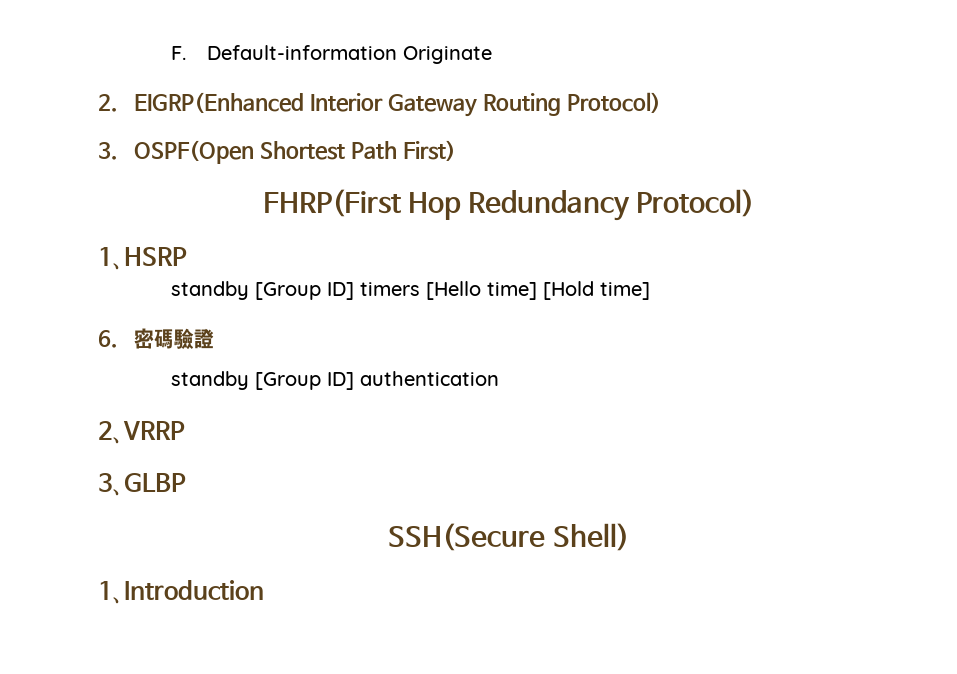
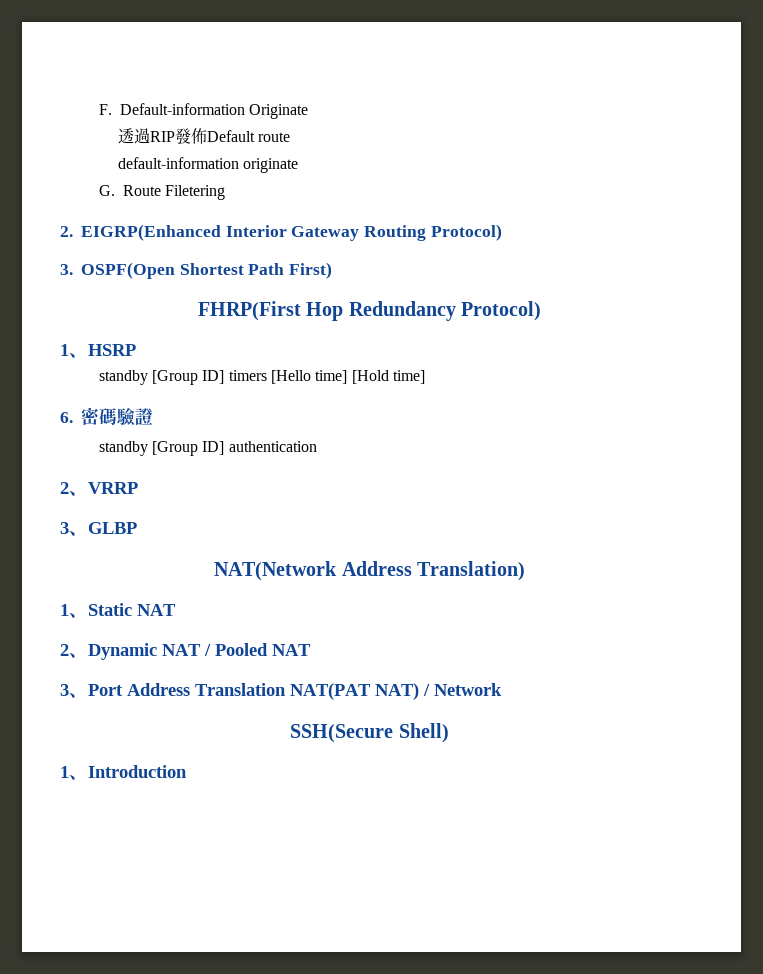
+ 透過RIP發佈Default route
+ default-information originate
+ G. Route Filetering
+ NAT(Network Address Translation)
+ 1、Static NAT
+ 2、Dynamic NAT / Pooled NAT
+ 3、Port Address Translation NAT(PAT NAT) / Network

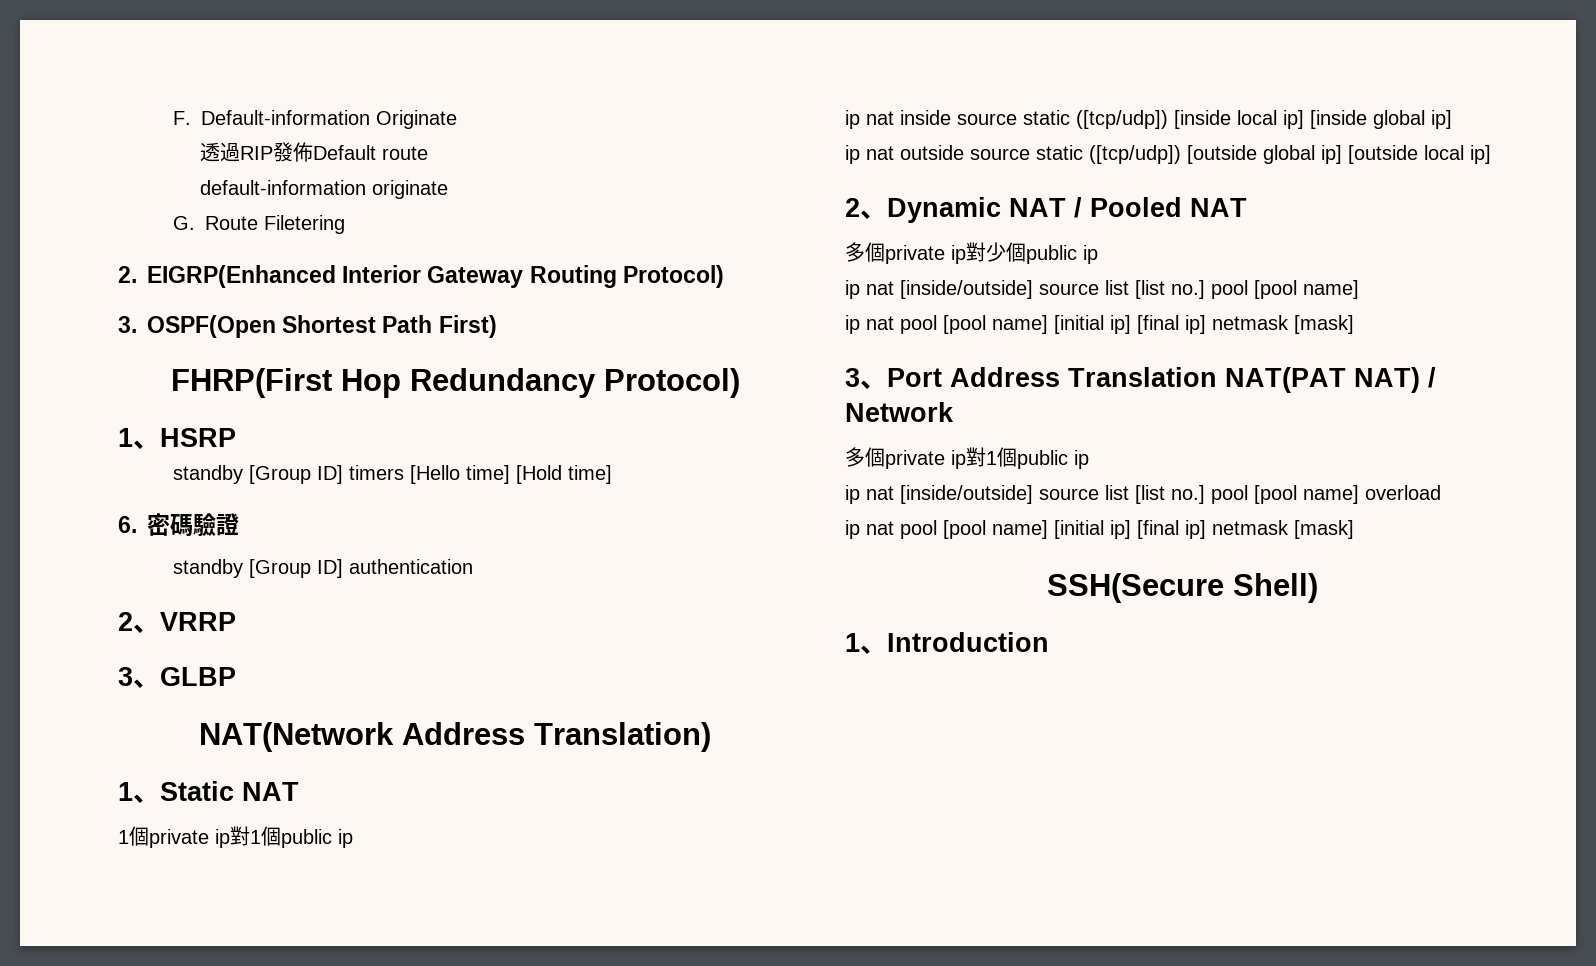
+ 1個private ip對1個public ip
+ ip nat inside source static ([tcp/udp]) [inside local ip] [inside global ip]
+ ip nat outside source static ([tcp/udp]) [outside global ip] [outside local ip]
+ 多個private ip對少個public ip
+ ip nat [inside/outside] source list [list no.] pool [pool name]
+ ip nat pool [pool name] [initial ip] [final ip] netmask [mask]
+ 多個private ip對1個public ip
+ ip nat [inside/outside] source list [list no.] pool [pool name] overload
+ ip nat pool [pool name] [initial ip] [final ip] netmask [mask]

